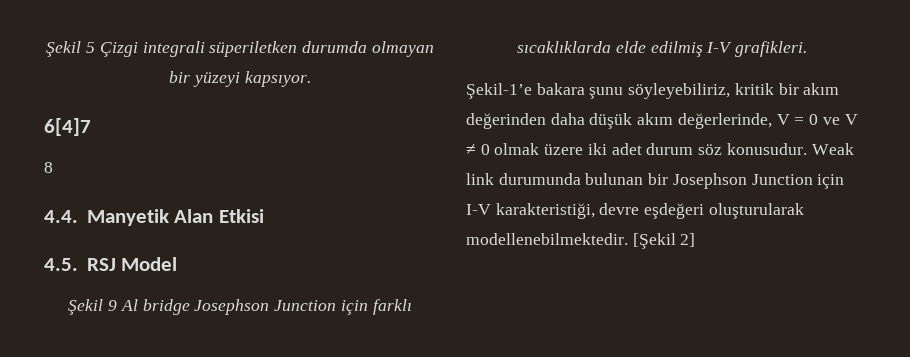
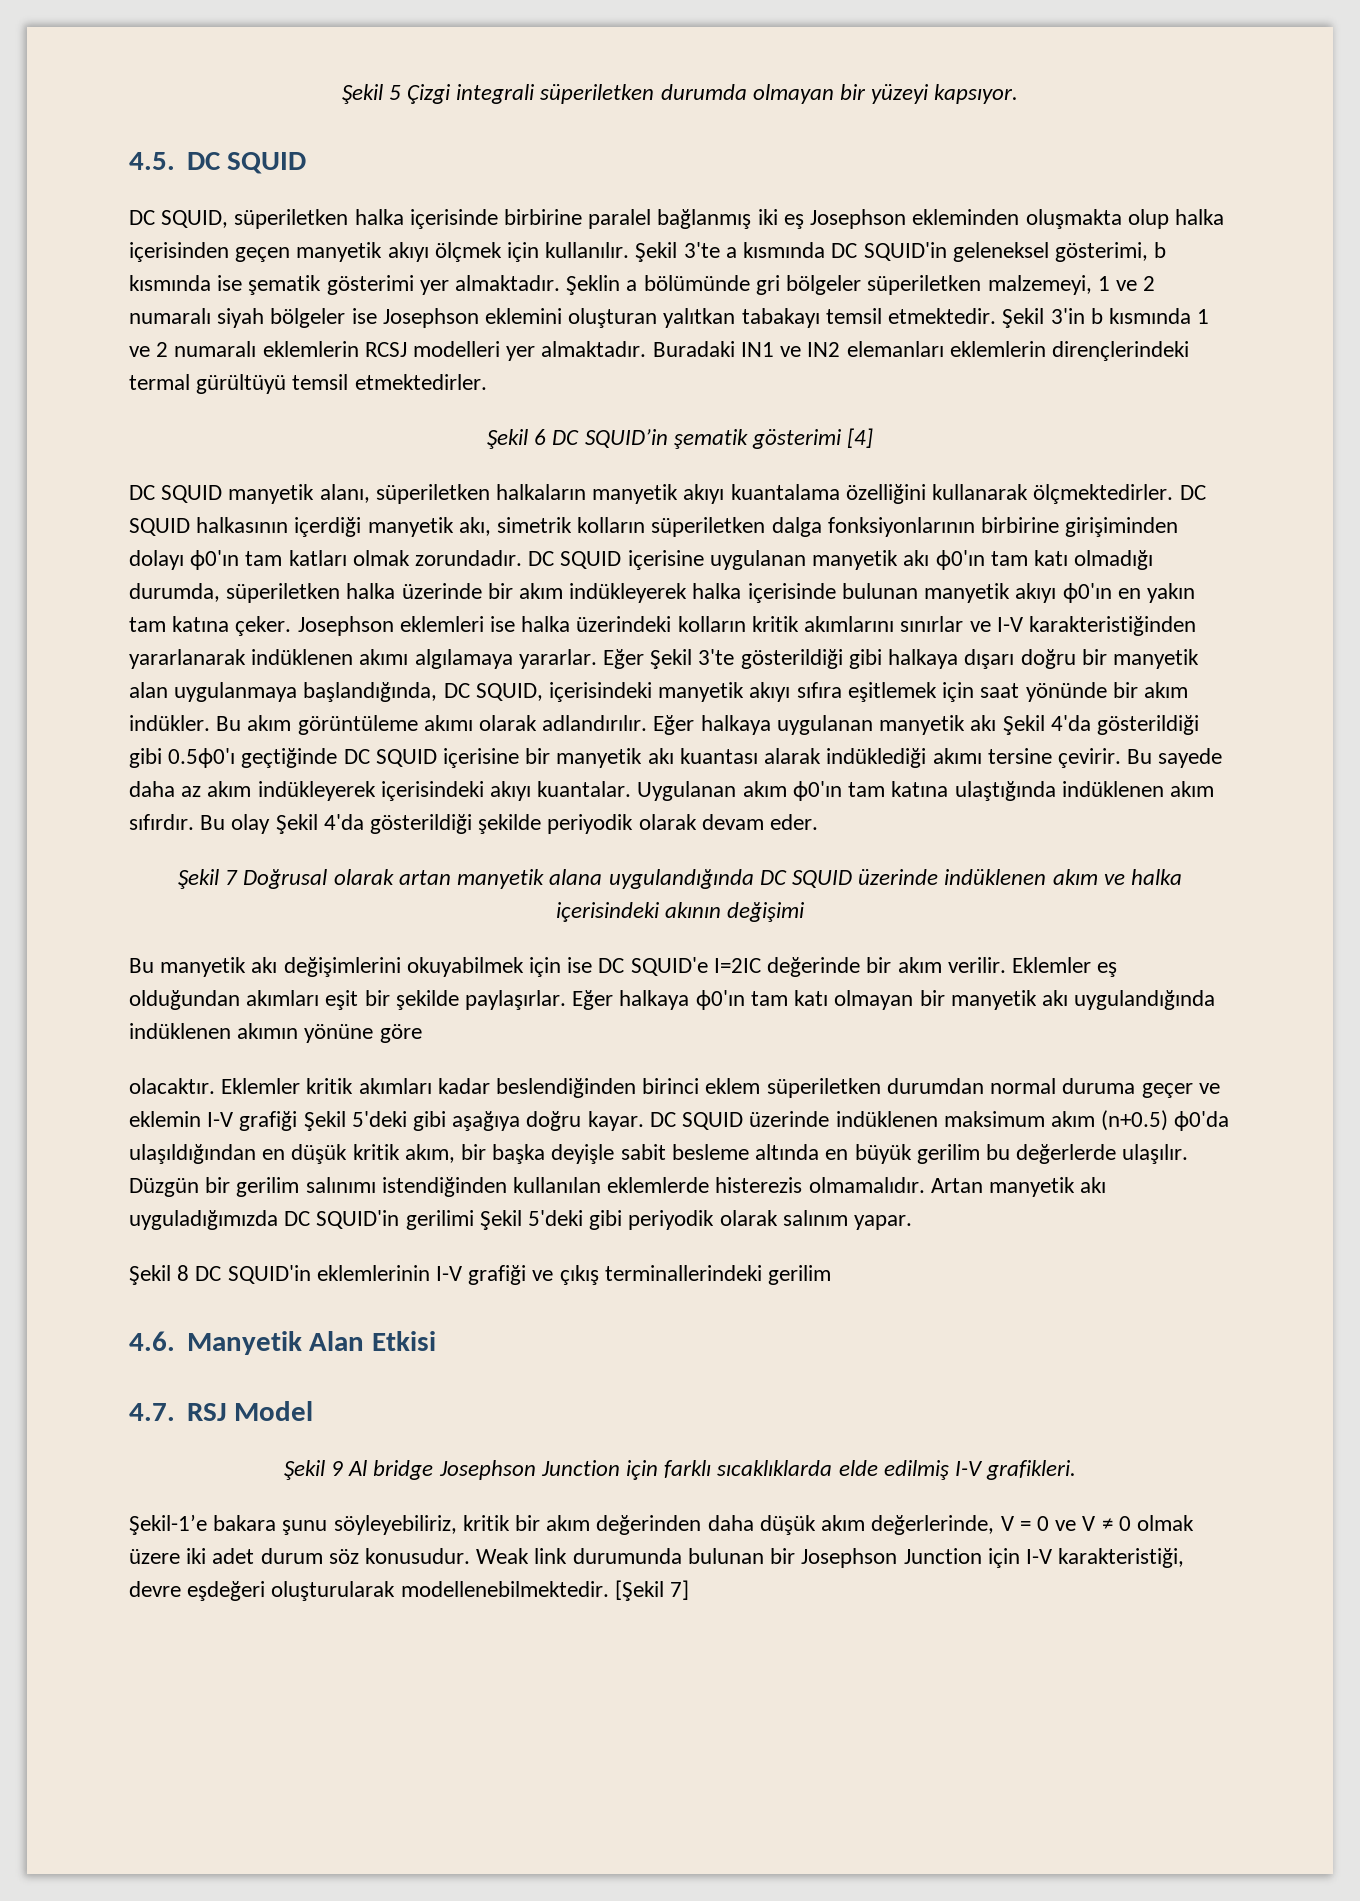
- 6[4]7
- 8
- 4.4. Manyetik Alan Etkisi
+ 4.5. DC SQUID
+ DC SQUID, süperiletken halka içerisinde birbirine paralel bağlanmış iki eş Josephson ekleminden oluşmakta olup halka içerisinden geçen manyetik akıyı ölçmek için kullanılır. Şekil 3'te a kısmında DC SQUID'in geleneksel gösterimi, b kısmında ise şematik gösterimi yer almaktadır. Şeklin a bölümünde gri bölgeler süperiletken malzemeyi, 1 ve 2 numaralı siyah bölgeler ise Josephson eklemini oluşturan yalıtkan tabakayı temsil etmektedir. Şekil 3'in b kısmında 1 ve 2 numaralı eklemlerin RCSJ modelleri yer almaktadır. Buradaki IN1 ve IN2 elemanları eklemlerin dirençlerindeki termal gürültüyü temsil etmektedirler.
+ Şekil 6 DC SQUID’in şematik gösterimi [4]
+ DC SQUID manyetik alanı, süperiletken halkaların manyetik akıyı kuantalama özelliğini kullanarak ölçmektedirler. DC SQUID halkasının içerdiği manyetik akı, simetrik kolların süperiletken dalga fonksiyonlarının birbirine girişiminden dolayı ϕ0'ın tam katları olmak zorundadır. DC SQUID içerisine uygulanan manyetik akı ϕ0'ın tam katı olmadığı durumda, süperiletken halka üzerinde bir akım indükleyerek halka içerisinde bulunan manyetik akıyı ϕ0'ın en yakın tam katına çeker. Josephson eklemleri ise halka üzerindeki kolların kritik akımlarını sınırlar ve I-V karakteristiğinden yararlanarak indüklenen akımı algılamaya yararlar. Eğer Şekil 3'te gösterildiği gibi halkaya dışarı doğru bir manyetik alan uygulanmaya başlandığında, DC SQUID, içerisindeki manyetik akıyı sıfıra eşitlemek için saat yönünde bir akım indükler. Bu akım görüntüleme akımı olarak adlandırılır. Eğer halkaya uygulanan manyetik akı Şekil 4'da gösterildiği gibi 0.5ϕ0'ı geçtiğinde DC SQUID içerisine bir manyetik akı kuantası alarak indüklediği akımı tersine çevirir. Bu sayede daha az akım indükleyerek içerisindeki akıyı kuantalar. Uygulanan akım ϕ0'ın tam katına ulaştığında indüklenen akım sıfırdır. Bu olay Şekil 4'da gösterildiği şekilde periyodik olarak devam eder.
+ Şekil 7 Doğrusal olarak artan manyetik alana uygulandığında DC SQUID üzerinde indüklenen akım ve halka içerisindeki akının değişimi
+ Bu manyetik akı değişimlerini okuyabilmek için ise DC SQUID'e I=2IC değerinde bir akım verilir. Eklemler eş olduğundan akımları eşit bir şekilde paylaşırlar. Eğer halkaya ϕ0'ın tam katı olmayan bir manyetik akı uygulandığında indüklenen akımın yönüne göre
+ olacaktır. Eklemler kritik akımları kadar beslendiğinden birinci eklem süperiletken durumdan normal duruma geçer ve eklemin I-V grafiği Şekil 5'deki gibi aşağıya doğru kayar. DC SQUID üzerinde indüklenen maksimum akım (n+0.5) ϕ0'da ulaşıldığından en düşük kritik akım, bir başka deyişle sabit besleme altında en büyük gerilim bu değerlerde ulaşılır. Düzgün bir gerilim salınımı istendiğinden kullanılan eklemlerde histerezis olmamalıdır. Artan manyetik akı uyguladığımızda DC SQUID'in gerilimi Şekil 5'deki gibi periyodik olarak salınım yapar.
+ Şekil 8 DC SQUID'in eklemlerinin I-V grafiği ve çıkış terminallerindeki gerilim
+ 4.6. Manyetik Alan Etkisi
- 4.5. RSJ Model
+ 4.7. RSJ Model
- [Şekil 2]
+ [Şekil 7]

